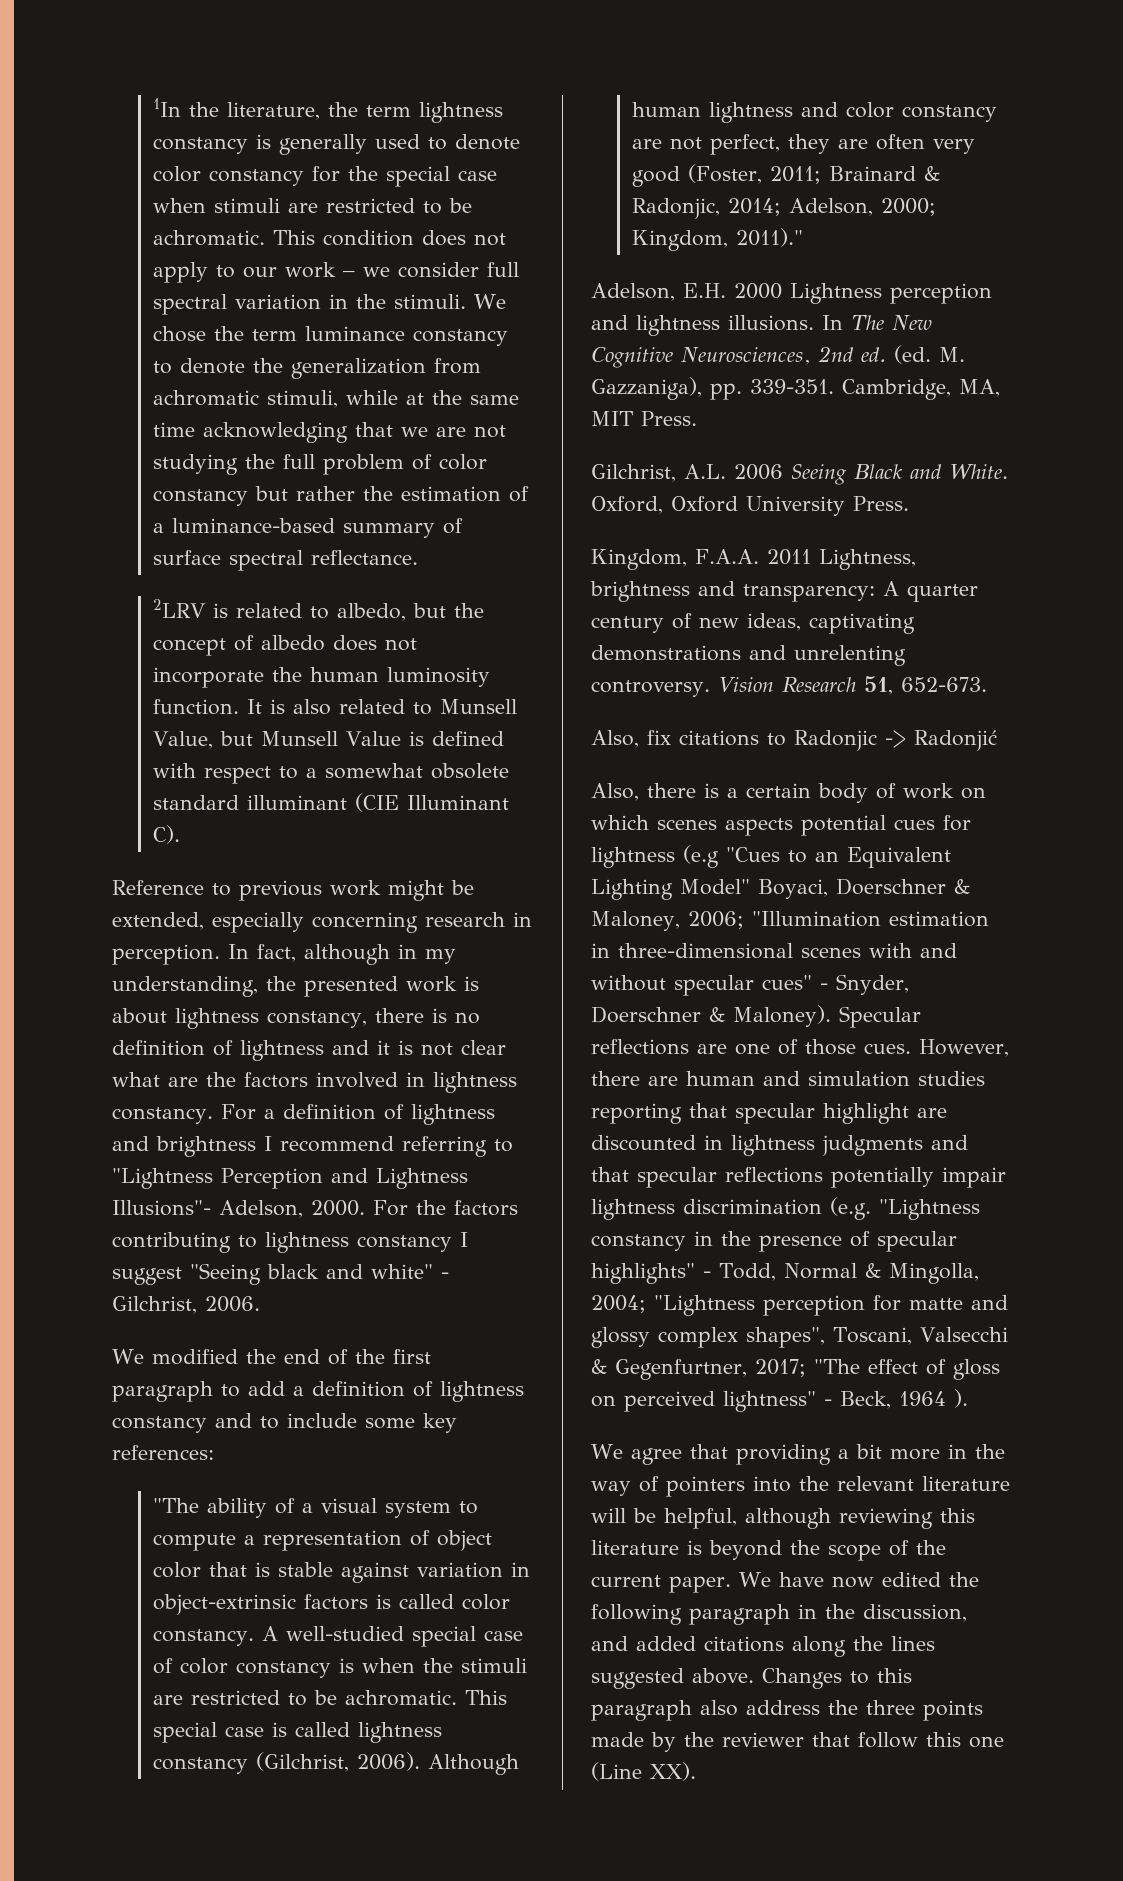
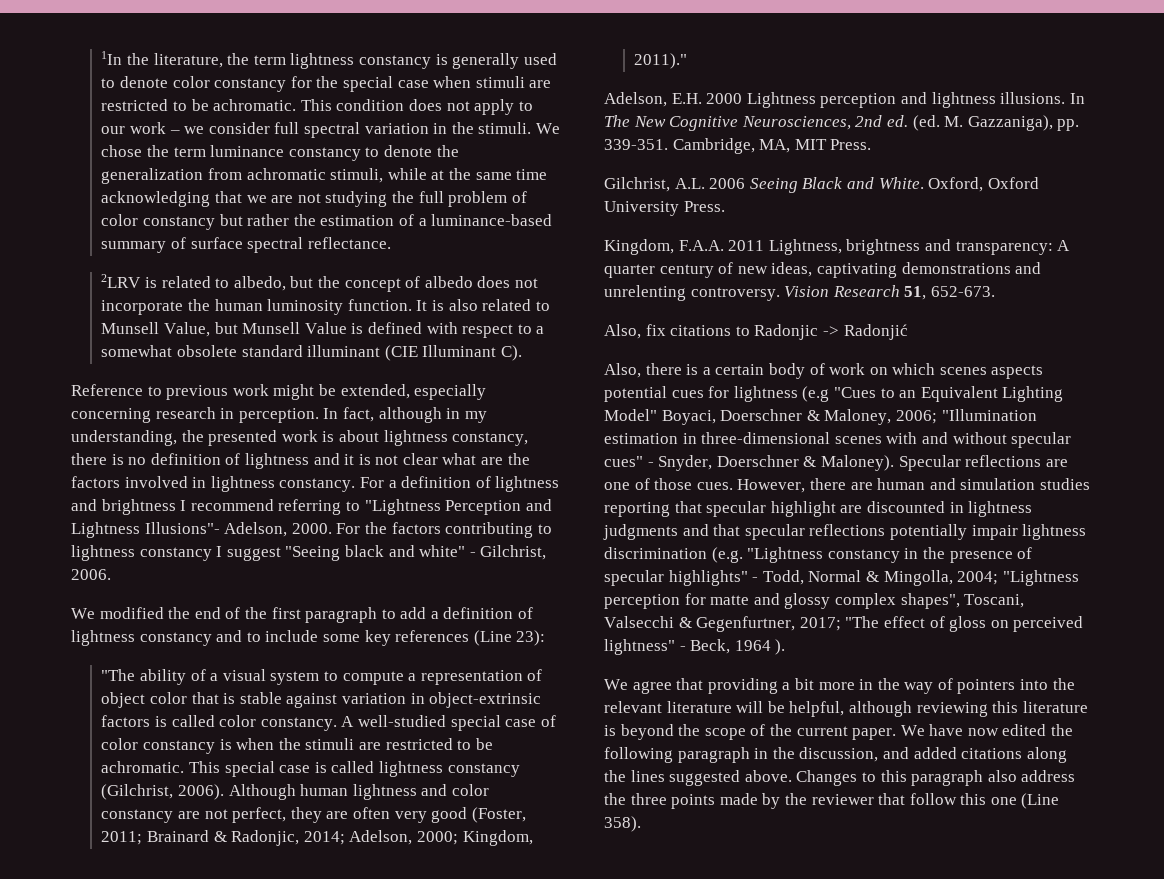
- We modified the end of the first paragraph to add a definition of lightness constancy and to include some key references:
+ We modified the end of the first paragraph to add a definition of lightness constancy and to include some key references (Line 23):
- Changes to this paragraph also address the three points made by the reviewer that follow this one (Line XX).
+ Changes to this paragraph also address the three points made by the reviewer that follow this one (Line 358).

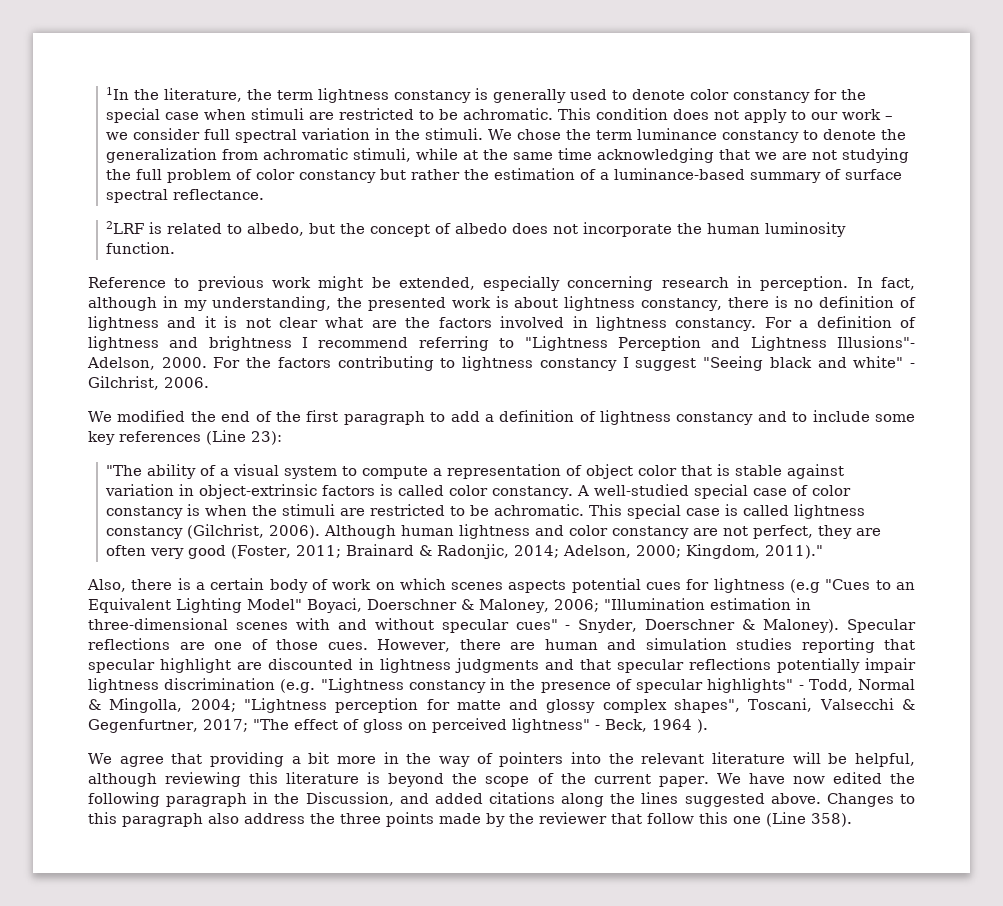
- 2LRV is related to albedo, but the concept of albedo does not incorporate the human luminosity function. It is also related to Munsell Value, but Munsell Value is defined with respect to a somewhat obsolete standard illuminant (CIE Illuminant C).
+ 2LRF is related to albedo, but the concept of albedo does not incorporate the human luminosity function.
- Adelson, E.H. 2000 Lightness perception and lightness illusions. In The New Cognitive Neurosciences, 2nd ed. (ed. M. Gazzaniga), pp. 339-351. Cambridge, MA, MIT Press.
- Gilchrist, A.L. 2006 Seeing Black and White. Oxford, Oxford University Press.
- Kingdom, F.A.A. 2011 Lightness, brightness and transparency: A quarter century of new ideas, captivating demonstrations and unrelenting controversy. Vision Research 51, 652-673.
- Also, fix citations to Radonjic -> Radonjić
- We have now edited the following paragraph in the discussion, and added citations along the lines suggested above.
+ We have now edited the following paragraph in the Discussion, and added citations along the lines suggested above.

